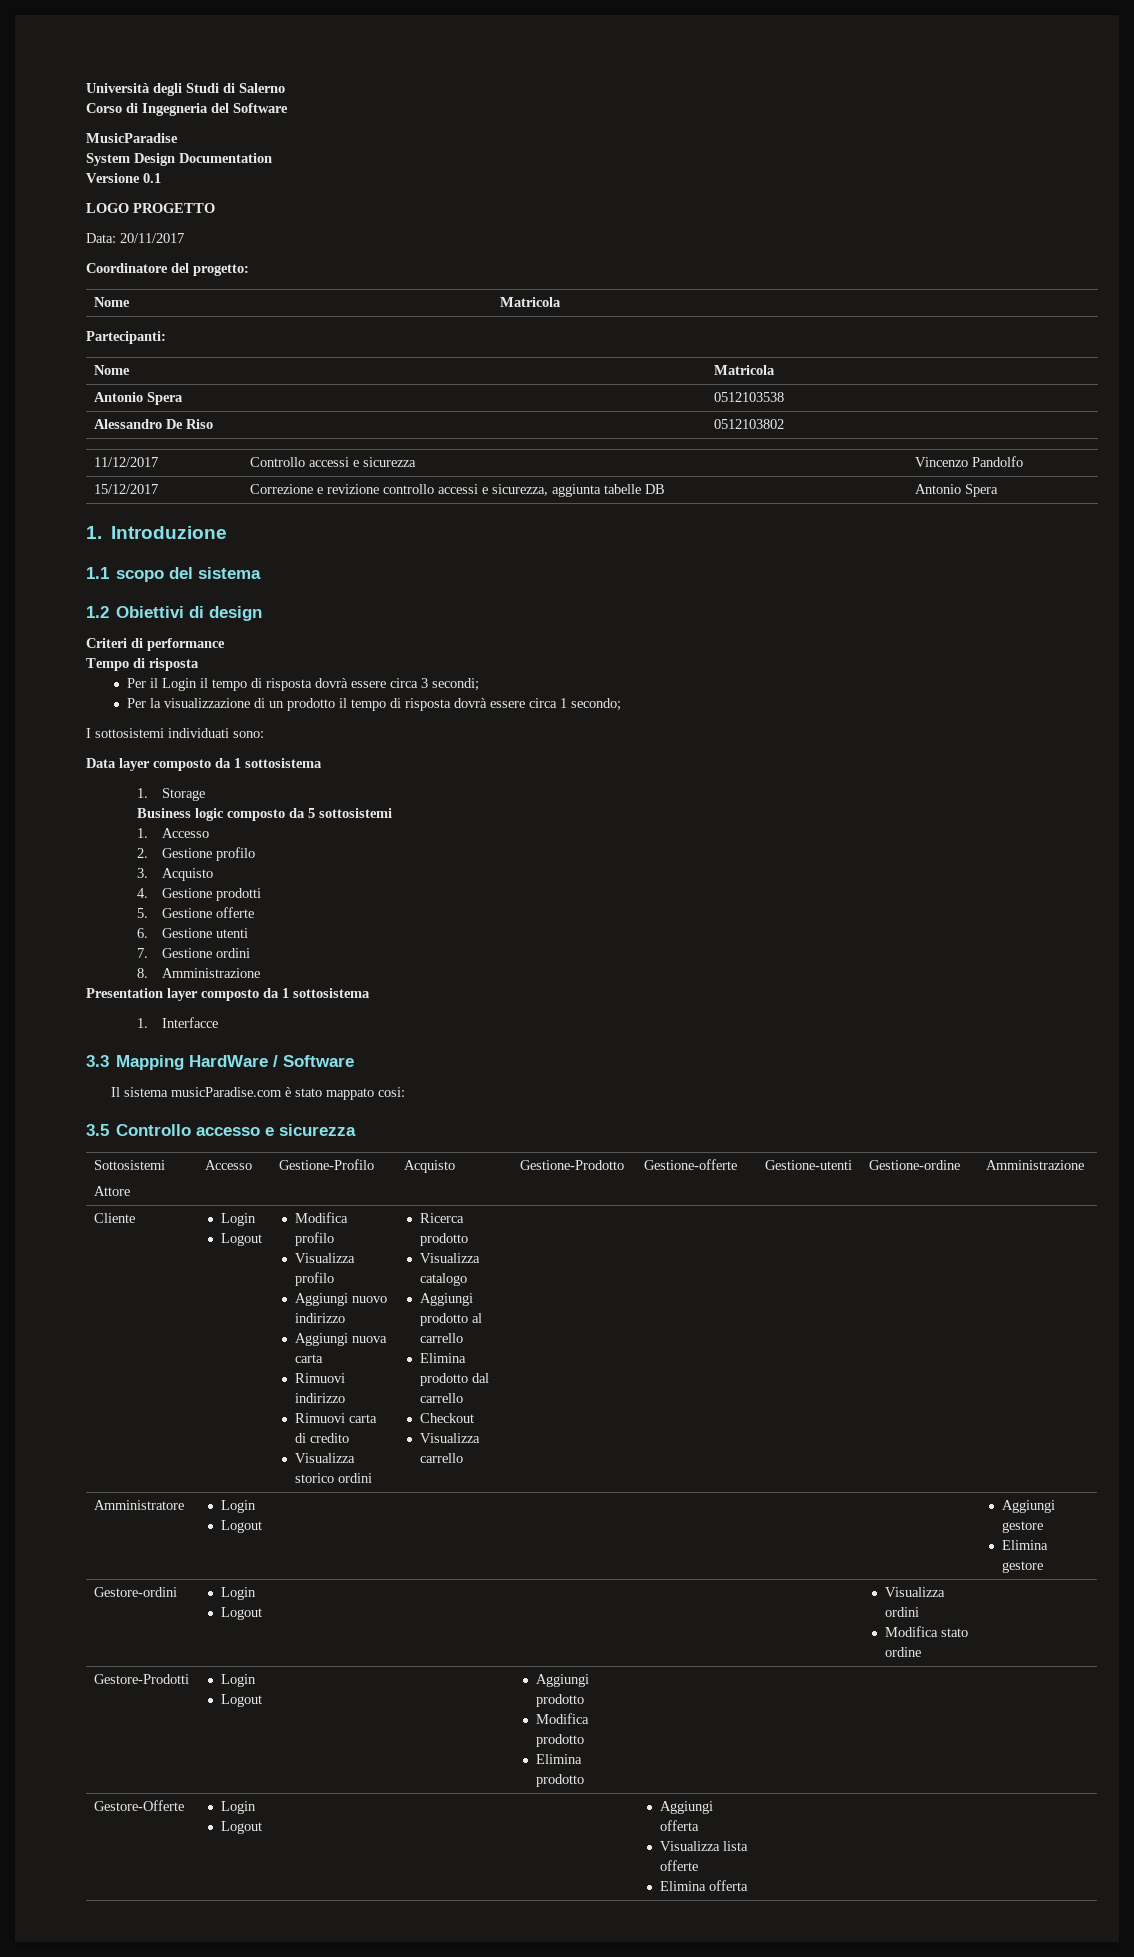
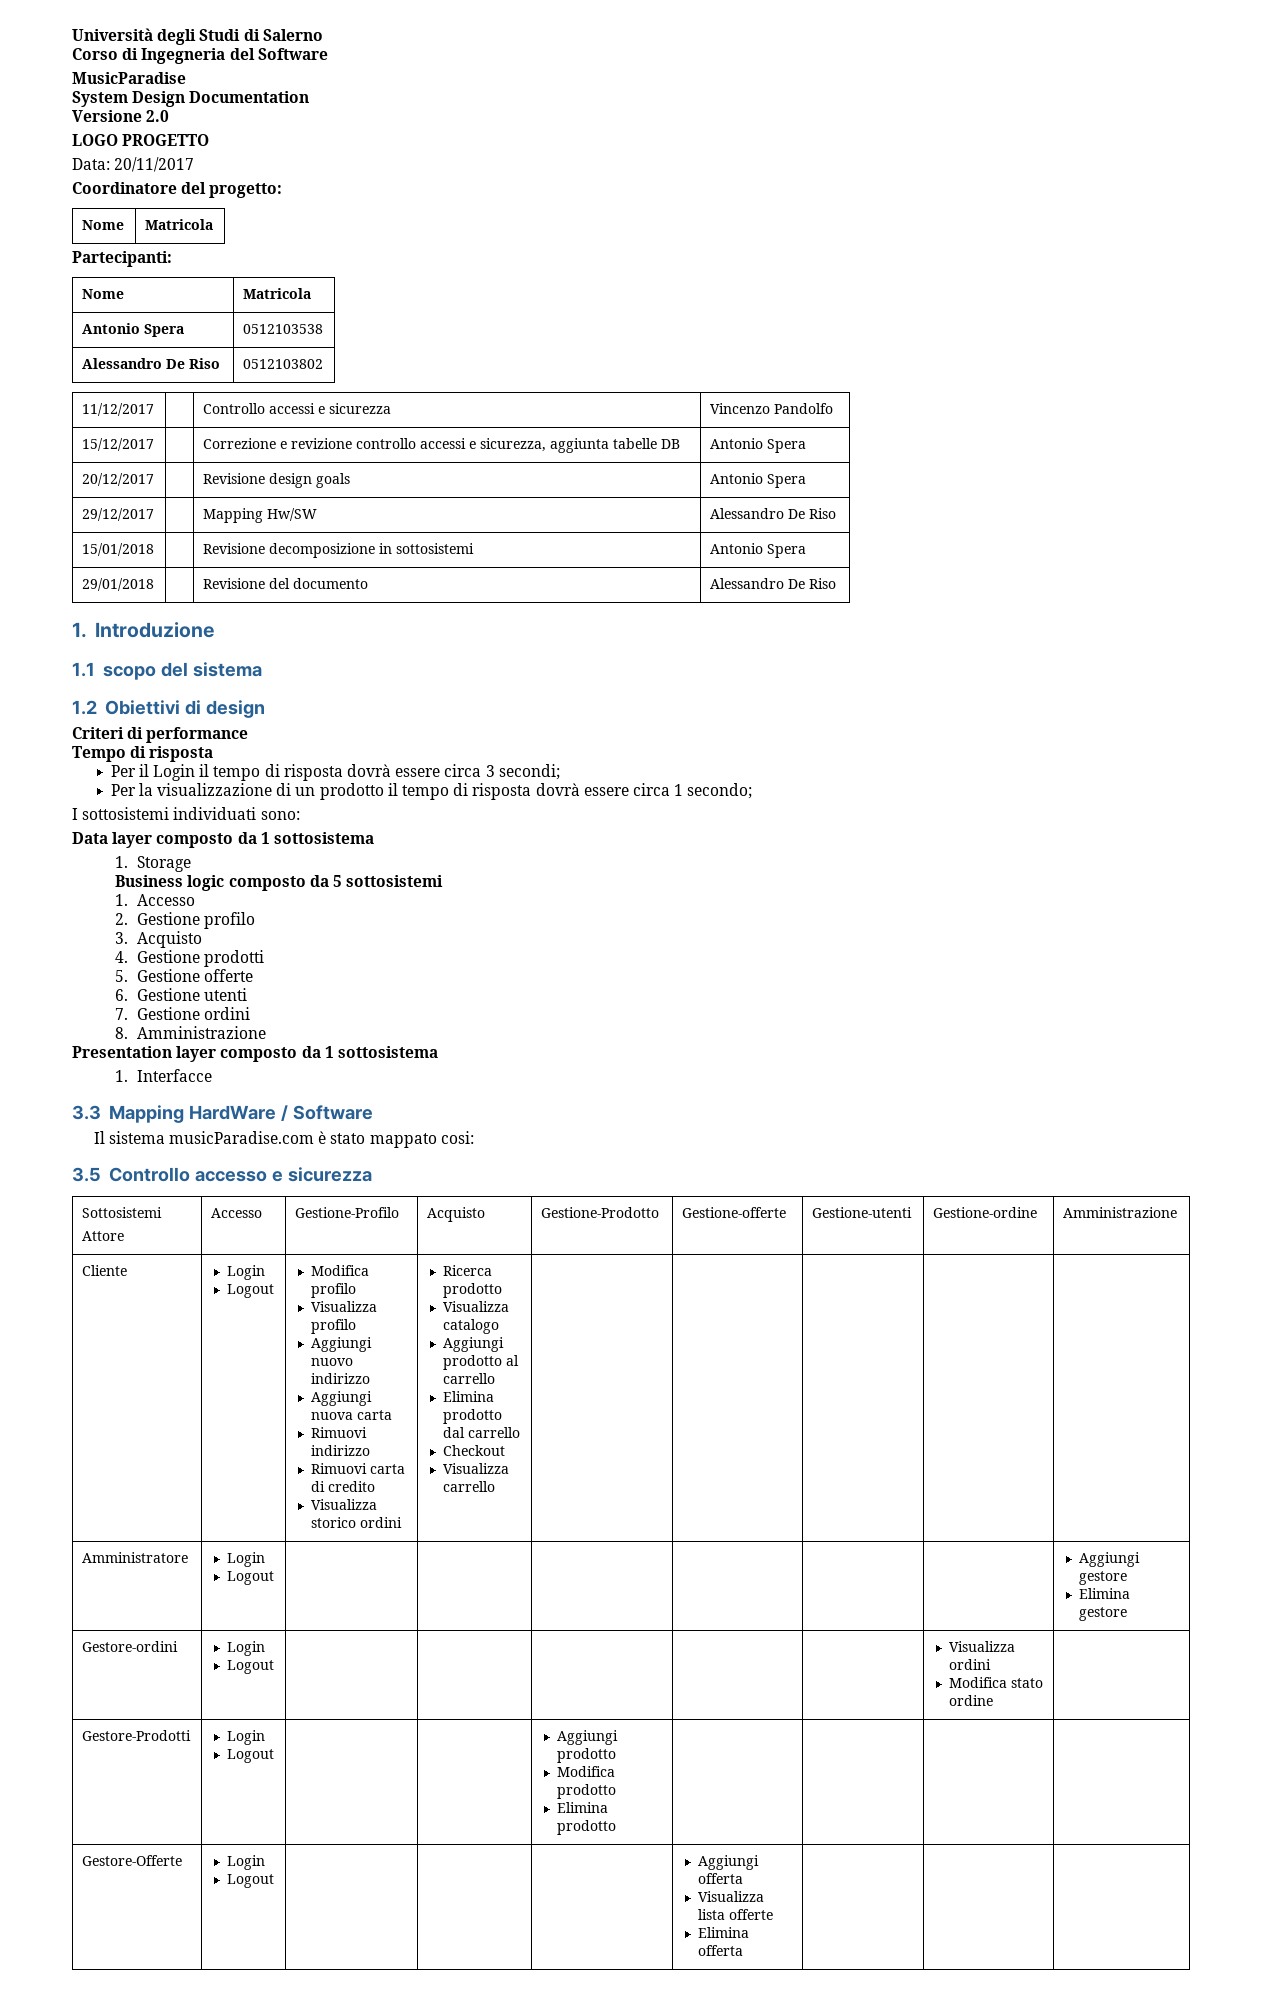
- Versione 0.1
+ Versione 2.0
+ 20/12/2017 | | Revisione design goals | Antonio Spera
+ 29/12/2017 | | Mapping Hw/SW | Alessandro De Riso
+ 15/01/2018 | | Revisione decomposizione in sottosistemi | Antonio Spera
+ 29/01/2018 | | Revisione del documento | Alessandro De Riso

